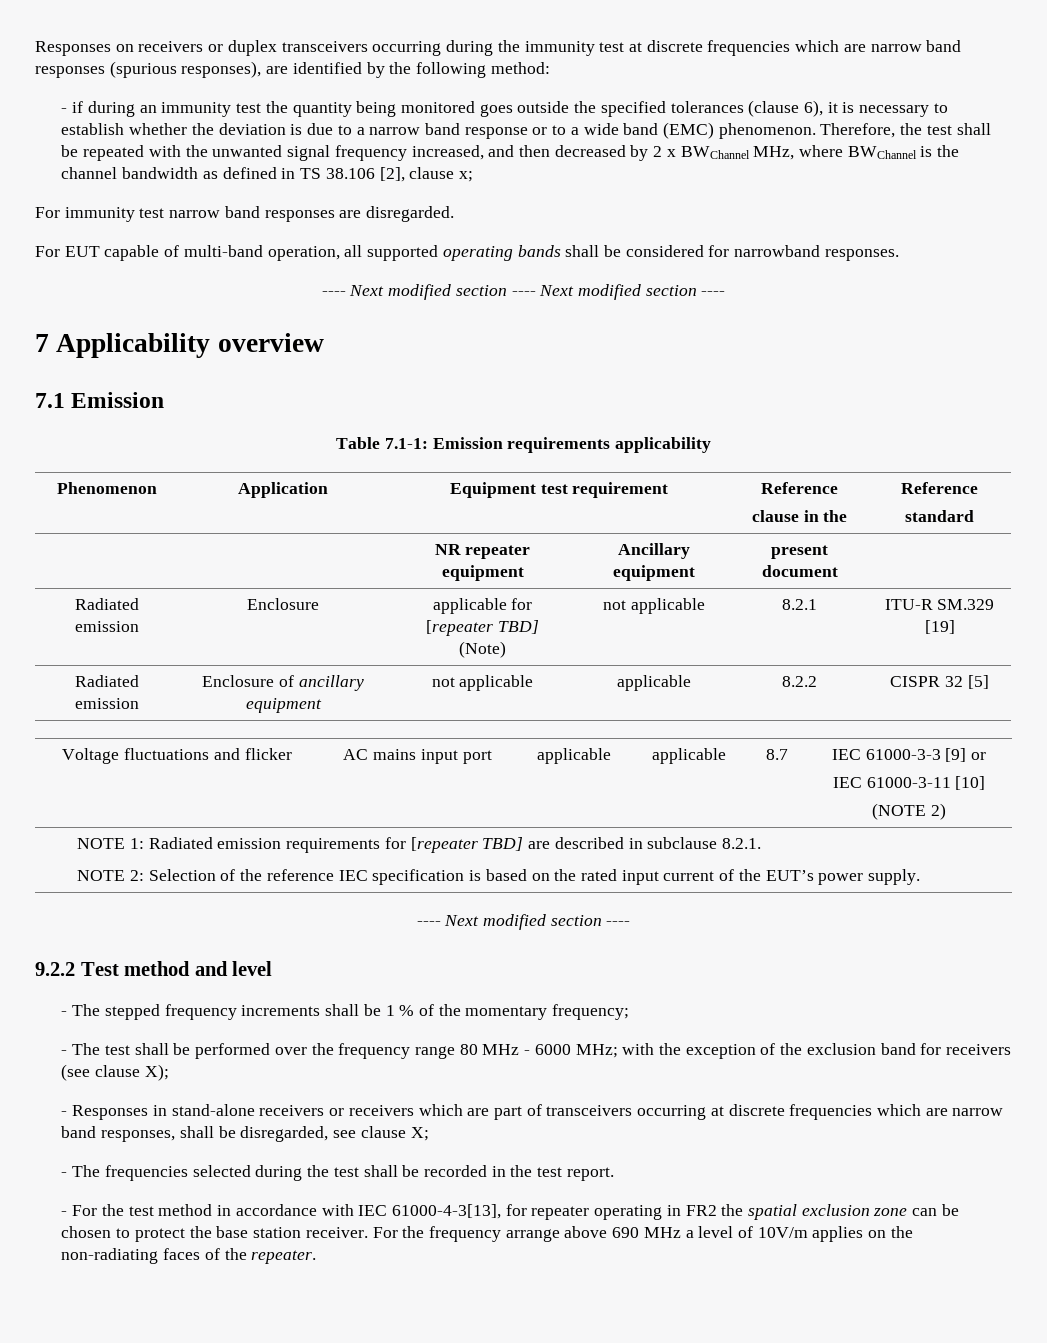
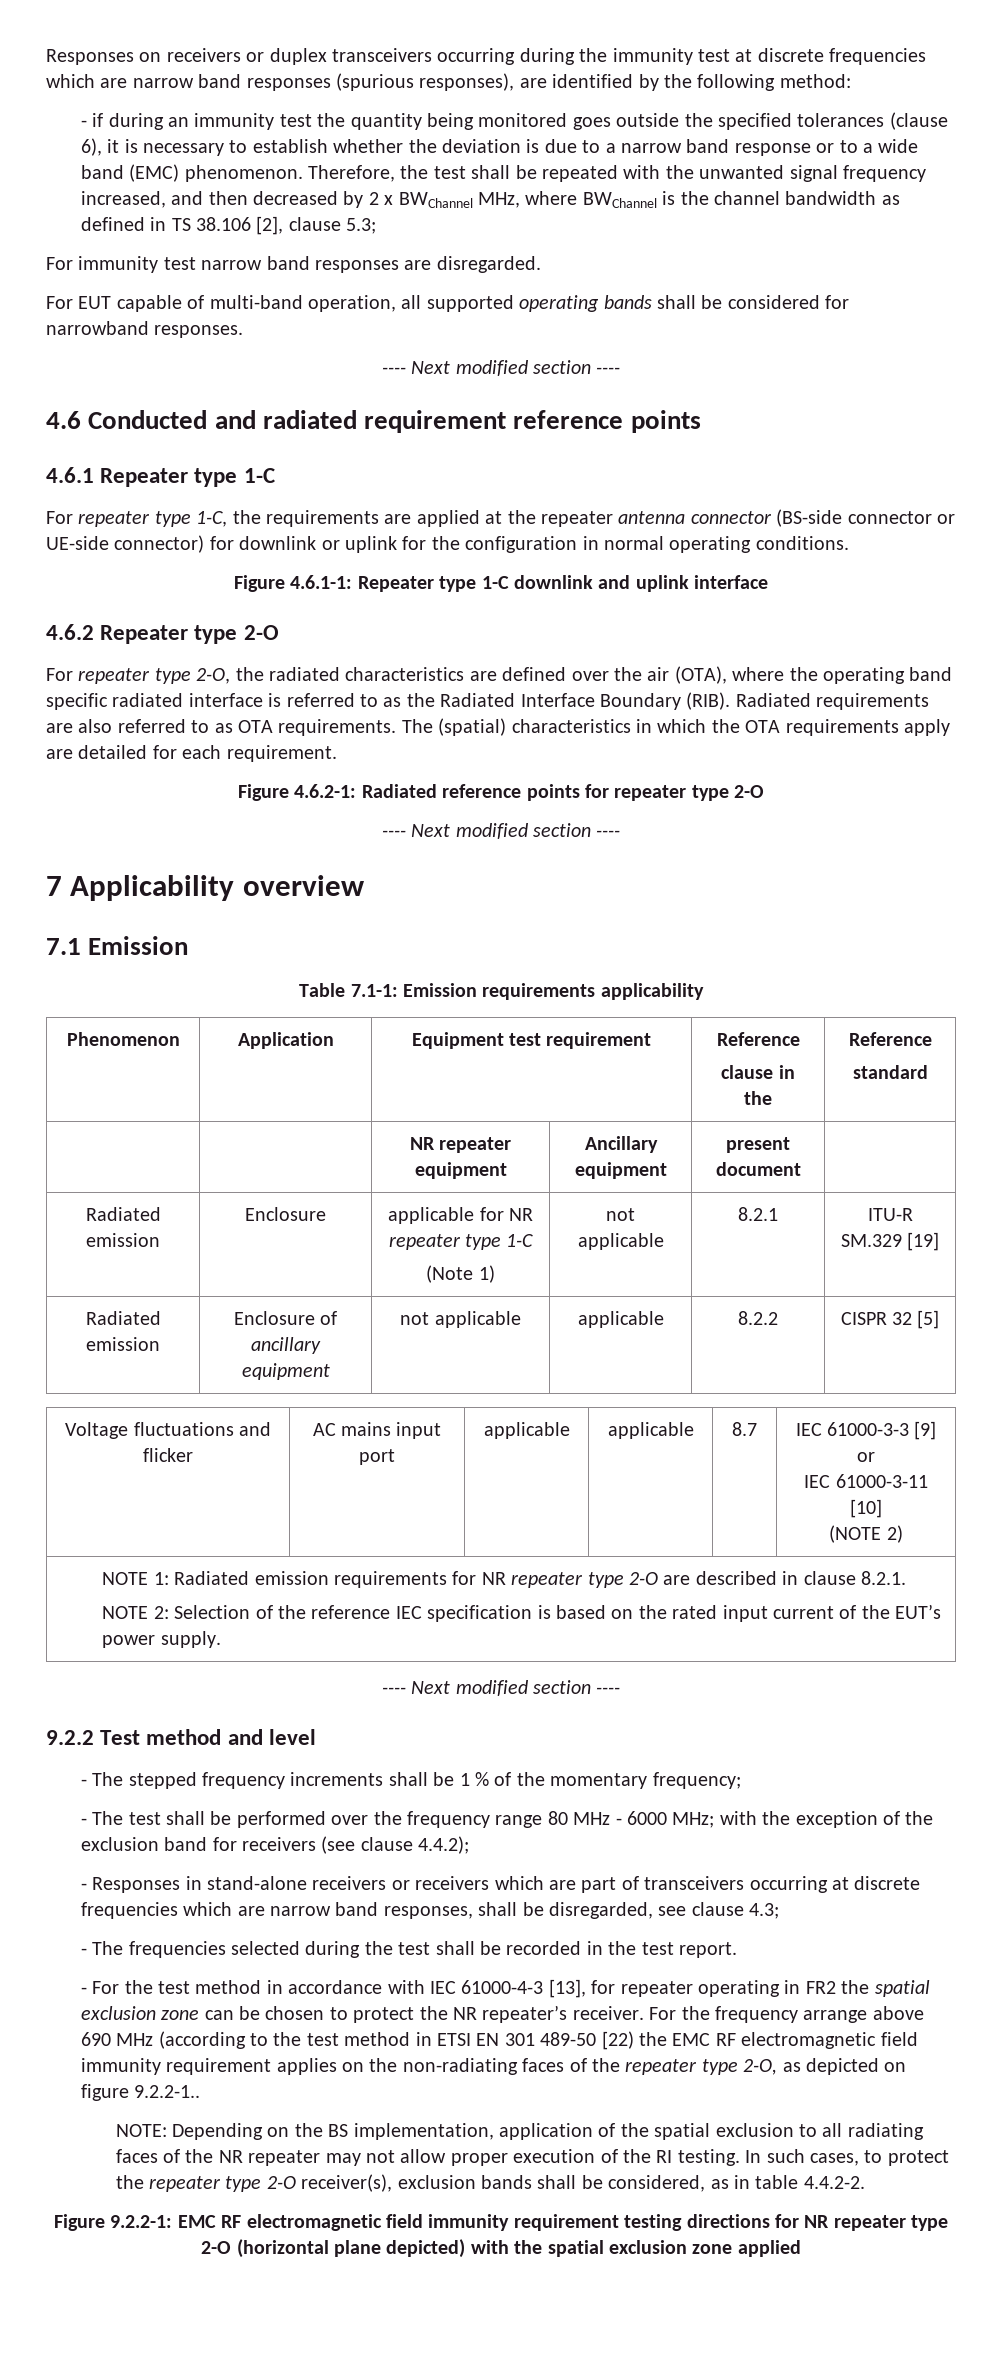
- Therefore, the test shall be repeated with the unwanted signal frequency increased, and then decreased by 2 x BWChannel MHz, where BWChannel is the channel bandwidth as defined in TS 38.106 [2], clause x;
+ Therefore, the test shall be repeated with the unwanted signal frequency increased, and then decreased by 2 x BWChannel MHz, where BWChannel is the channel bandwidth as defined in TS 38.106 [2], clause 5.3;
  For EUT capable of multi-band operation, all supported operating bands shall be considered for narrowband responses.
- ---- Next modified section ---- Next modified section ----
+ ---- Next modified section ----
+ 4.6 Conducted and radiated requirement reference points
+ 4.6.1 Repeater type 1-C
+ For repeater type 1-C, the requirements are applied at the repeater antenna connector (BS-side connector or UE-side connector) for downlink or uplink for the configuration in normal operating conditions.
+ Figure 4.6.1-1: Repeater type 1-C downlink and uplink interface
+ 4.6.2 Repeater type 2-O
+ For repeater type 2-O, the radiated characteristics are defined over the air (OTA), where the operating band specific radiated interface is referred to as the Radiated Interface Boundary (RIB). Radiated requirements are also referred to as OTA requirements. The (spatial) characteristics in which the OTA requirements apply are detailed for each requirement.
+ Figure 4.6.2-1: Radiated reference points for repeater type 2-O
+ ---- Next modified section ----
- Radiated emission | Enclosure | applicable for [repeater TBD]
- (Note) | not applicable | 8.2.1 | ITU-R SM.329 [19]
+ Radiated emission | Enclosure | applicable for NR repeater type 1-C
+ (Note 1) | not applicable | 8.2.1 | ITU-R SM.329 [19]
- NOTE 1: Radiated emission requirements for [repeater TBD] are described in subclause 8.2.1.
+ NOTE 1: Radiated emission requirements for NR repeater type 2-O are described in clause 8.2.1.
- - The test shall be performed over the frequency range 80 MHz - 6000 MHz; with the exception of the exclusion band for receivers (see clause X);
+ - The test shall be performed over the frequency range 80 MHz - 6000 MHz; with the exception of the exclusion band for receivers (see clause 4.4.2);
- - Responses in stand-alone receivers or receivers which are part of transceivers occurring at discrete frequencies which are narrow band responses, shall be disregarded, see clause X;
+ - Responses in stand-alone receivers or receivers which are part of transceivers occurring at discrete frequencies which are narrow band responses, shall be disregarded, see clause 4.3;
- - For the test method in accordance with IEC 61000-4-3[13], for repeater operating in FR2 the spatial exclusion zone can be chosen to protect the base station receiver.
+ - For the test method in accordance with IEC 61000-4-3 [13], for repeater operating in FR2 the spatial exclusion zone can be chosen to protect the NR repeater’s receiver.
- For the frequency arrange above 690 MHz a level of 10V/m applies on the non-radiating faces of the repeater.
+ For the frequency arrange above 690 MHz (according to the test method in ETSI EN 301 489-50 [22) the EMC RF electromagnetic field immunity requirement applies on the non-radiating faces of the repeater type 2-O, as depicted on figure 9.2.2-1..
+ NOTE: Depending on the BS implementation, application of the spatial exclusion to all radiating faces of the NR repeater may not allow proper execution of the RI testing. In such cases, to protect the repeater type 2-O receiver(s), exclusion bands shall be considered, as in table 4.4.2-2.
+ Figure 9.2.2-1: EMC RF electromagnetic field immunity requirement testing directions for NR repeater type 2-O (horizontal plane depicted) with the spatial exclusion zone applied

